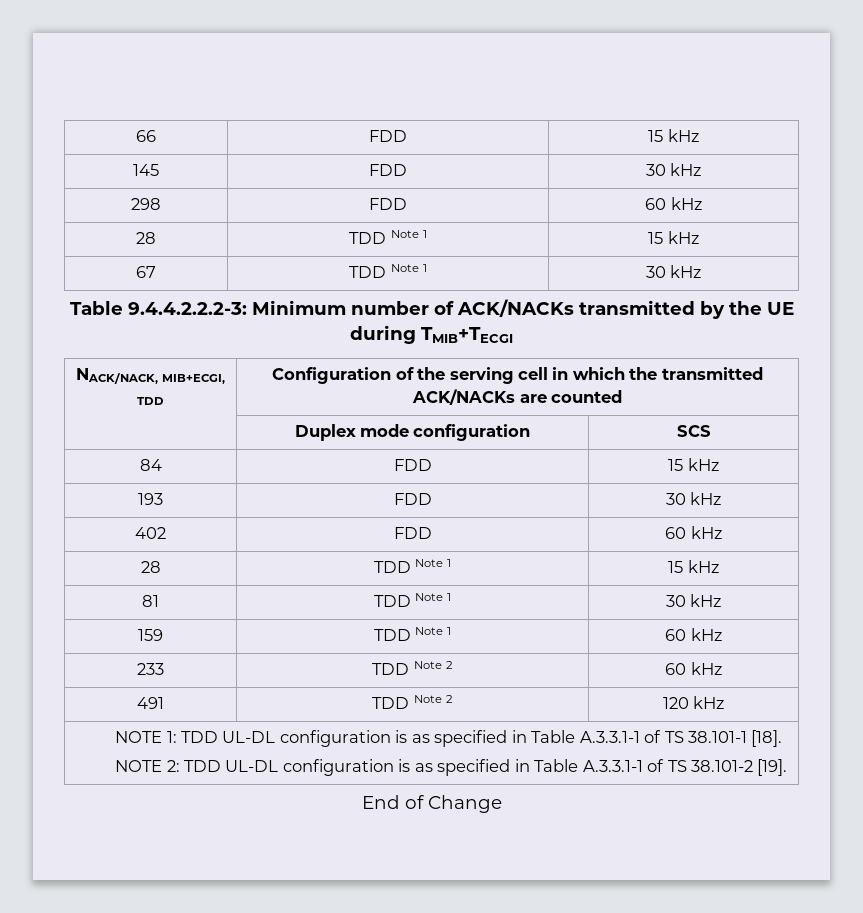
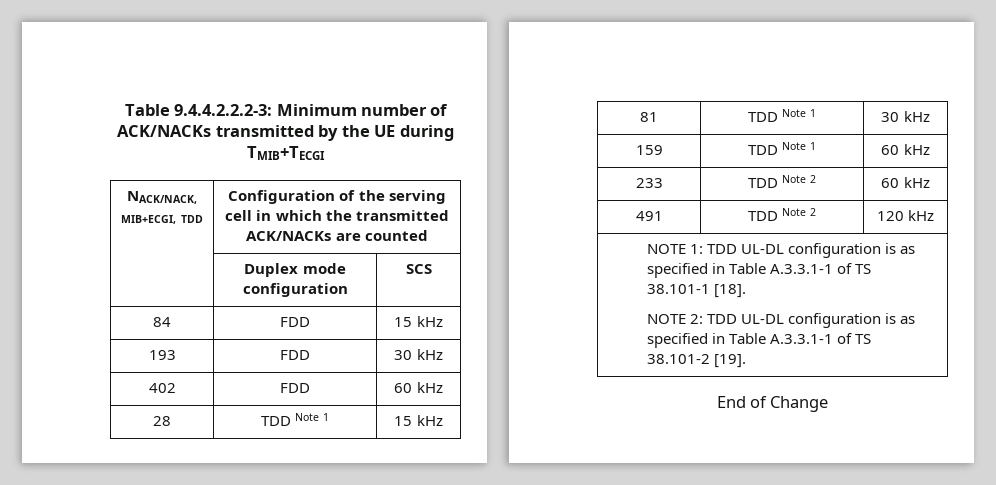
- 66 | FDD | 15 kHz
- 145 | FDD | 30 kHz
- 298 | FDD | 60 kHz
- 28 | TDD Note 1 | 15 kHz
- 67 | TDD Note 1 | 30 kHz

